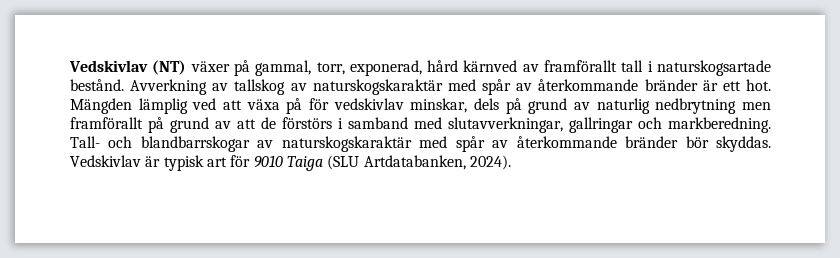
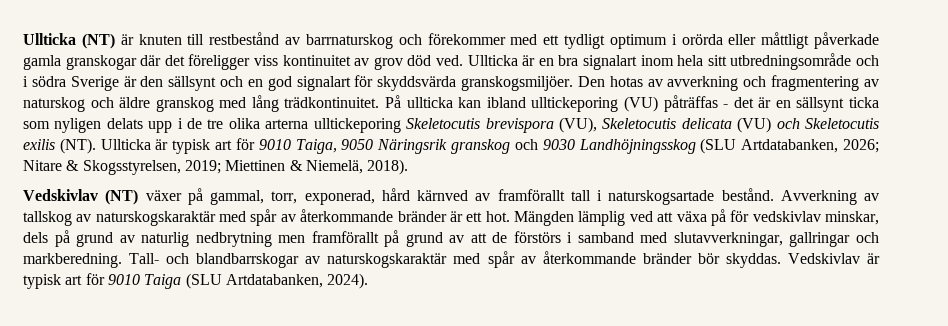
+ Ullticka (NT) är knuten till restbestånd av barrnaturskog och förekommer med ett tydligt optimum i orörda eller måttligt påverkade gamla granskogar där det föreligger viss kontinuitet av grov död ved. Ullticka är en bra signalart inom hela sitt utbredningsområde och i södra Sverige är den sällsynt och en god signalart för skyddsvärda granskogsmiljöer. Den hotas av avverkning och fragmentering av naturskog och äldre granskog med lång trädkontinuitet. På ullticka kan ibland ulltickeporing (VU) påträffas - det är en sällsynt ticka som nyligen delats upp i de tre olika arterna ulltickeporing Skeletocutis brevispora (VU), Skeletocutis delicata (VU) och Skeletocutis exilis (NT). Ullticka är typisk art för 9010 Taiga, 9050 Näringsrik granskog och 9030 Landhöjningsskog (SLU Artdatabanken, 2026; Nitare & Skogsstyrelsen, 2019; Miettinen & Niemelä, 2018).

